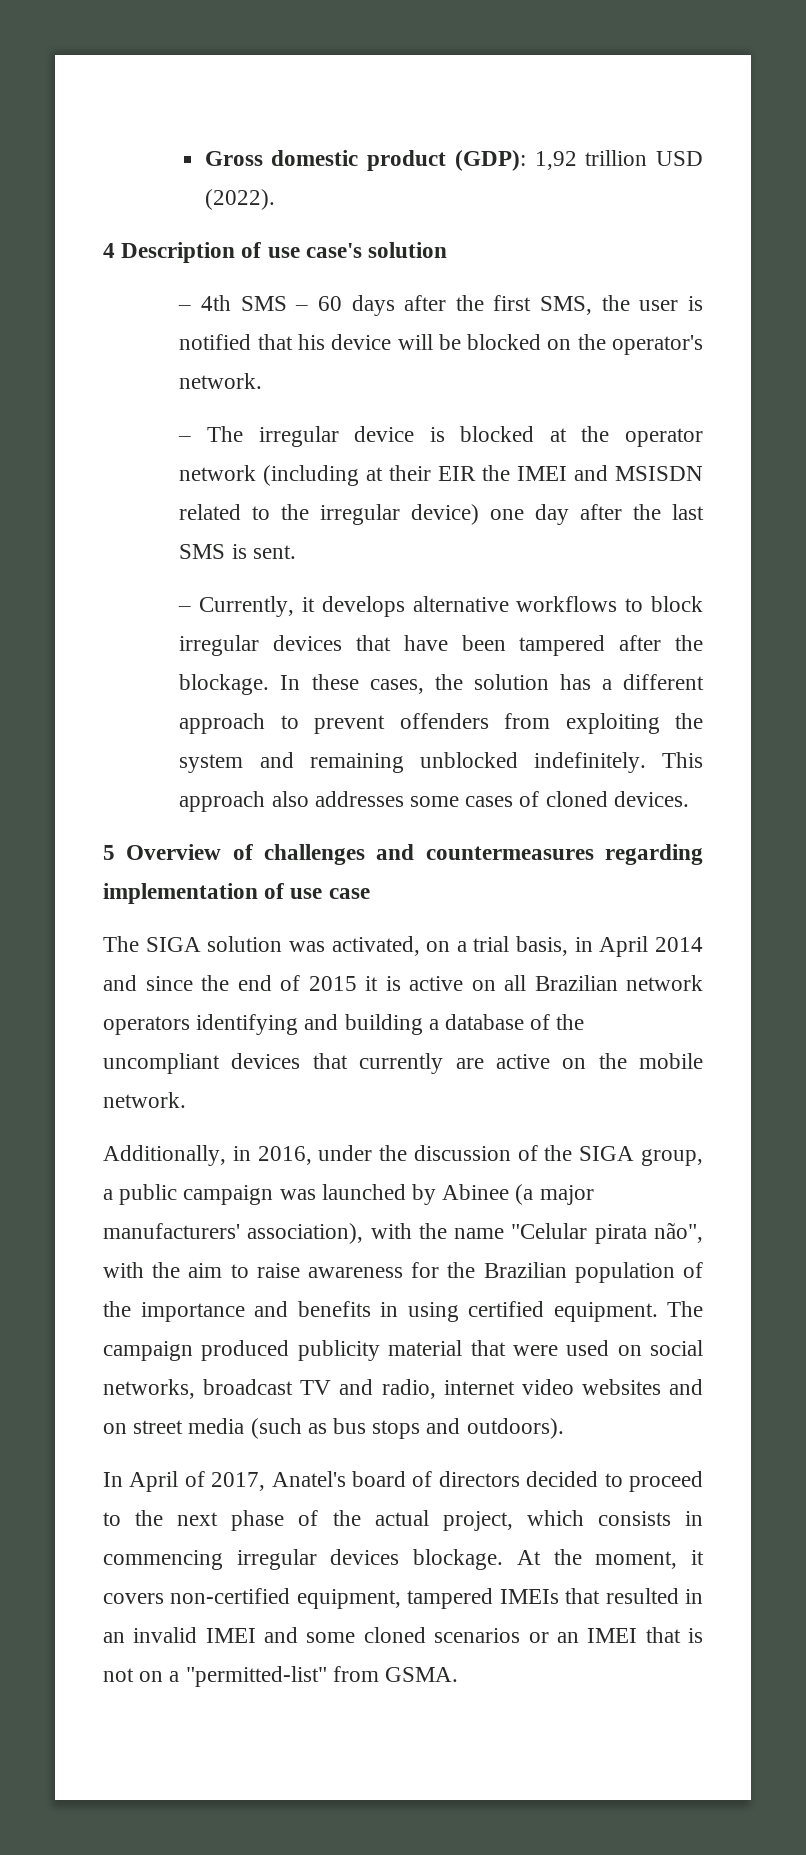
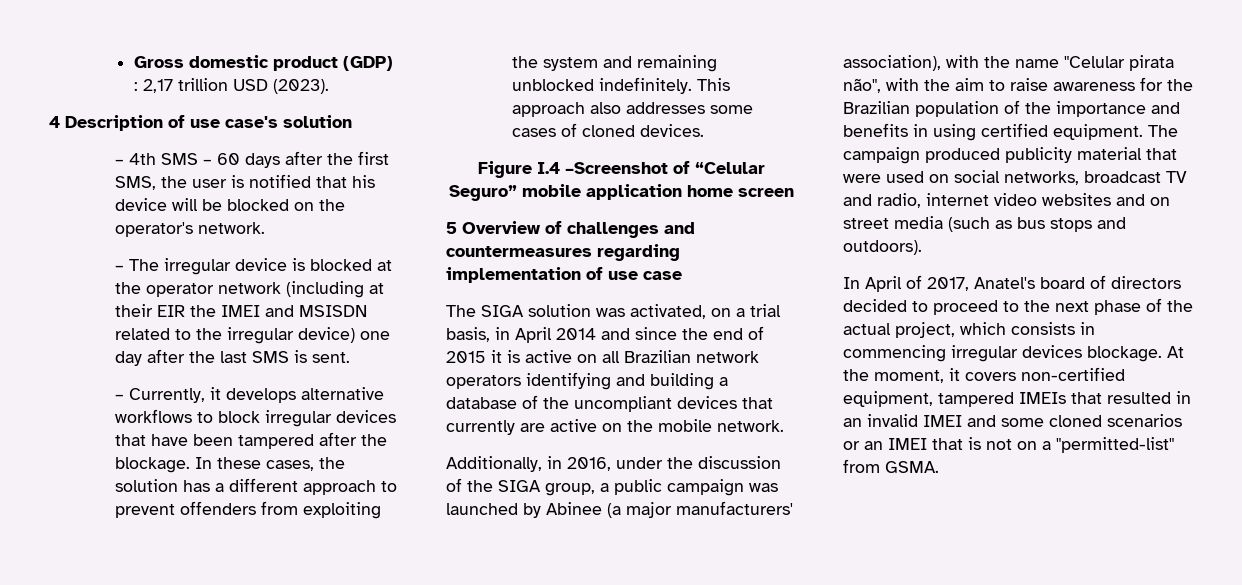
- Gross domestic product (GDP): 1,92 trillion USD (2022).
+ Gross domestic product (GDP) : 2,17 trillion USD (2023).
+ Figure I.4 –Screenshot of “Celular Seguro” mobile application home screen

